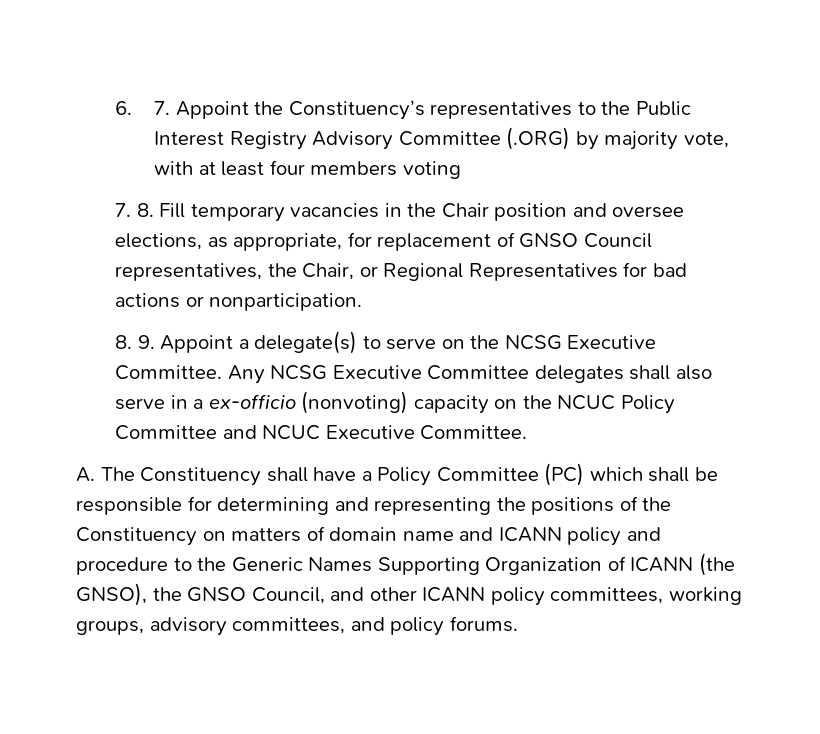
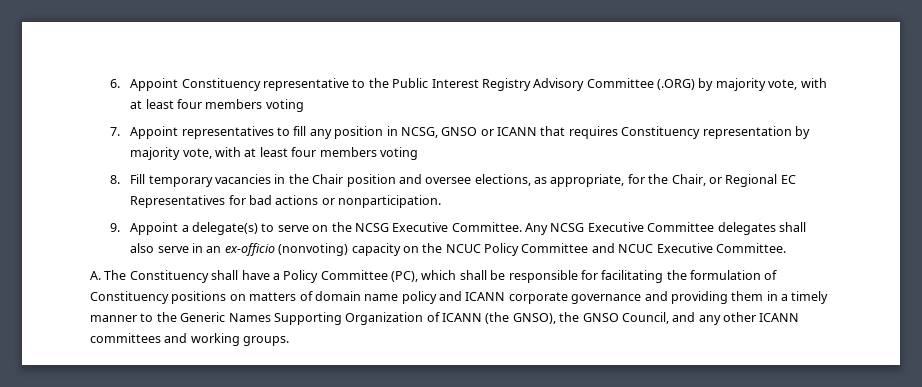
- 6. 7. Appoint the Constituency’s representatives to the Public Interest Registry Advisory Committee (.ORG) by majority vote, with at least four members voting
+ 6. Appoint Constituency representative to the Public Interest Registry Advisory Committee (.ORG) by majority vote, with at least four members voting
- 7. 8. Fill temporary vacancies in the Chair position and oversee elections, as appropriate, for replacement of GNSO Council representatives, the Chair, or Regional Representatives for bad actions or nonparticipation.
+ 7. Appoint representatives to fill any position in NCSG, GNSO or ICANN that requires Constituency representation by majority vote, with at least four members voting
+ 8. Fill temporary vacancies in the Chair position and oversee elections, as appropriate, for the Chair, or Regional EC Representatives for bad actions or nonparticipation.
- 8. 9. Appoint a delegate(s) to serve on the NCSG Executive Committee.
+ 9. Appoint a delegate(s) to serve on the NCSG Executive Committee.
- Any NCSG Executive Committee delegates shall also serve in a ex-officio (nonvoting) capacity on the NCUC Policy Committee and NCUC Executive Committee.
+ Any NCSG Executive Committee delegates shall also serve in an ex-officio (nonvoting) capacity on the NCUC Policy Committee and NCUC Executive Committee.
- A. The Constituency shall have a Policy Committee (PC) which shall be responsible for determining and representing the positions of the Constituency on matters of domain name and ICANN policy and procedure to the Generic Names Supporting Organization of ICANN (the GNSO), the GNSO Council, and other ICANN policy committees, working groups, advisory committees, and policy forums.
+ A. The Constituency shall have a Policy Committee (PC), which shall be responsible for facilitating the formulation of Constituency positions on matters of domain name policy and ICANN corporate governance and providing them in a timely manner to the Generic Names Supporting Organization of ICANN (the GNSO), the GNSO Council, and any other ICANN committees and working groups.

